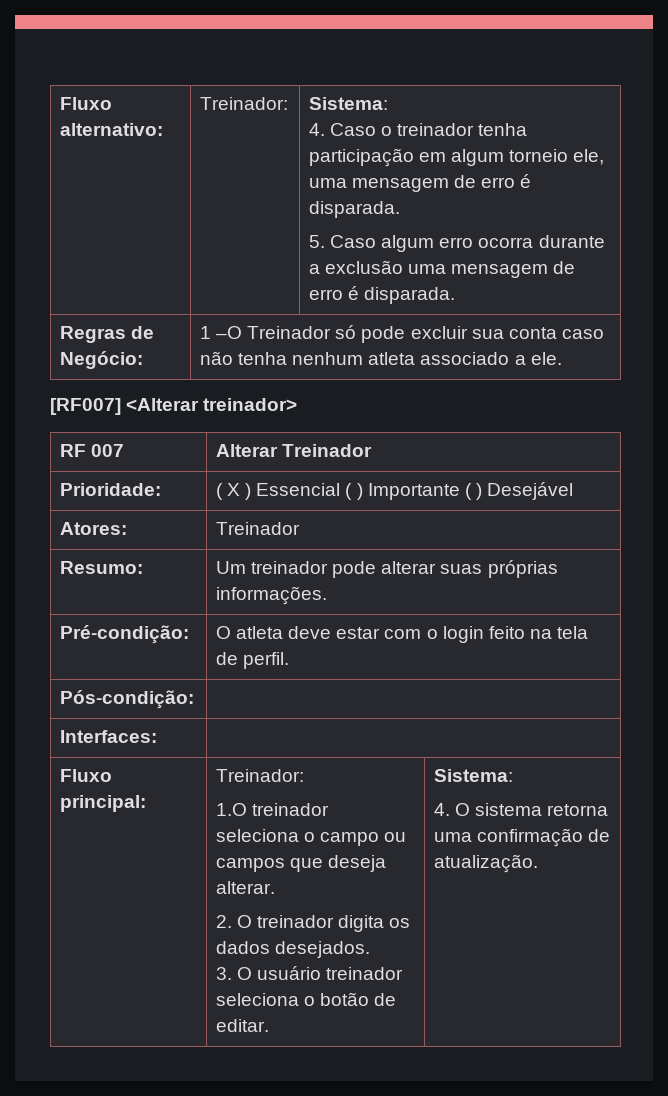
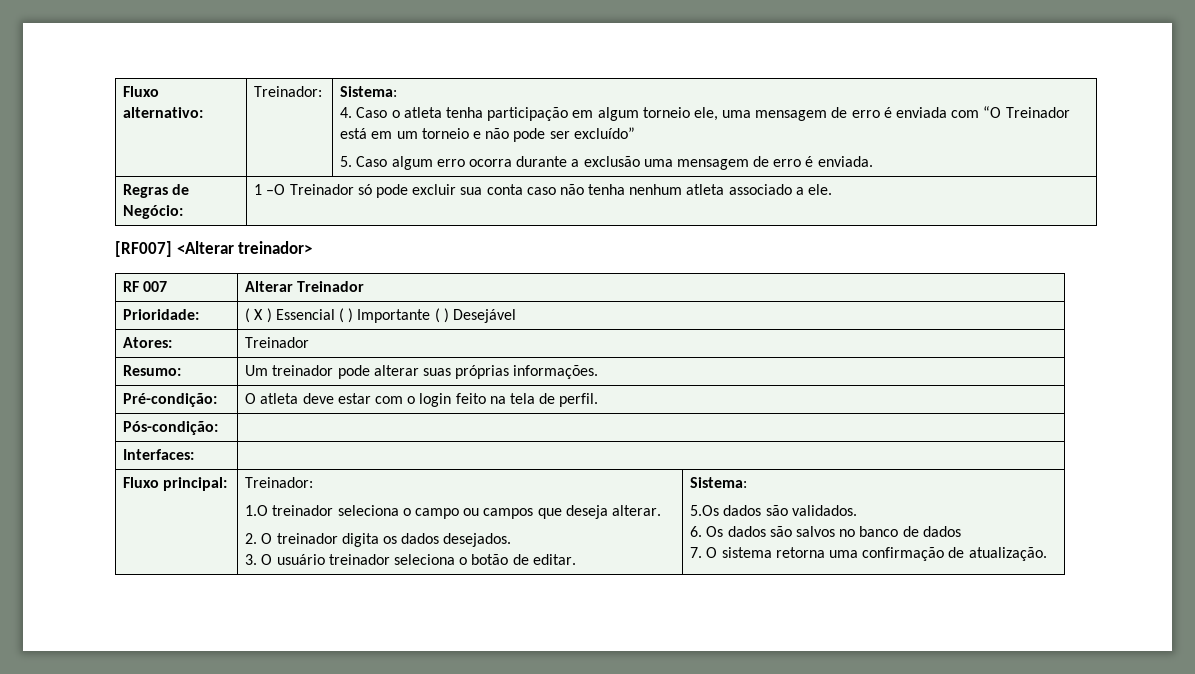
- 4. Caso o treinador tenha participação em algum torneio ele, uma mensagem de erro é disparada.
+ 4. Caso o atleta tenha participação em algum torneio ele, uma mensagem de erro é enviada com “O Treinador está em um torneio e não pode ser excluído”
- 5. Caso algum erro ocorra durante a exclusão uma mensagem de erro é disparada.
+ 5. Caso algum erro ocorra durante a exclusão uma mensagem de erro é enviada.
- 4. O sistema retorna uma confirmação de atualização.
+ 5.Os dados são validados.
+ 6. Os dados são salvos no banco de dados
+ 7. O sistema retorna uma confirmação de atualização.

